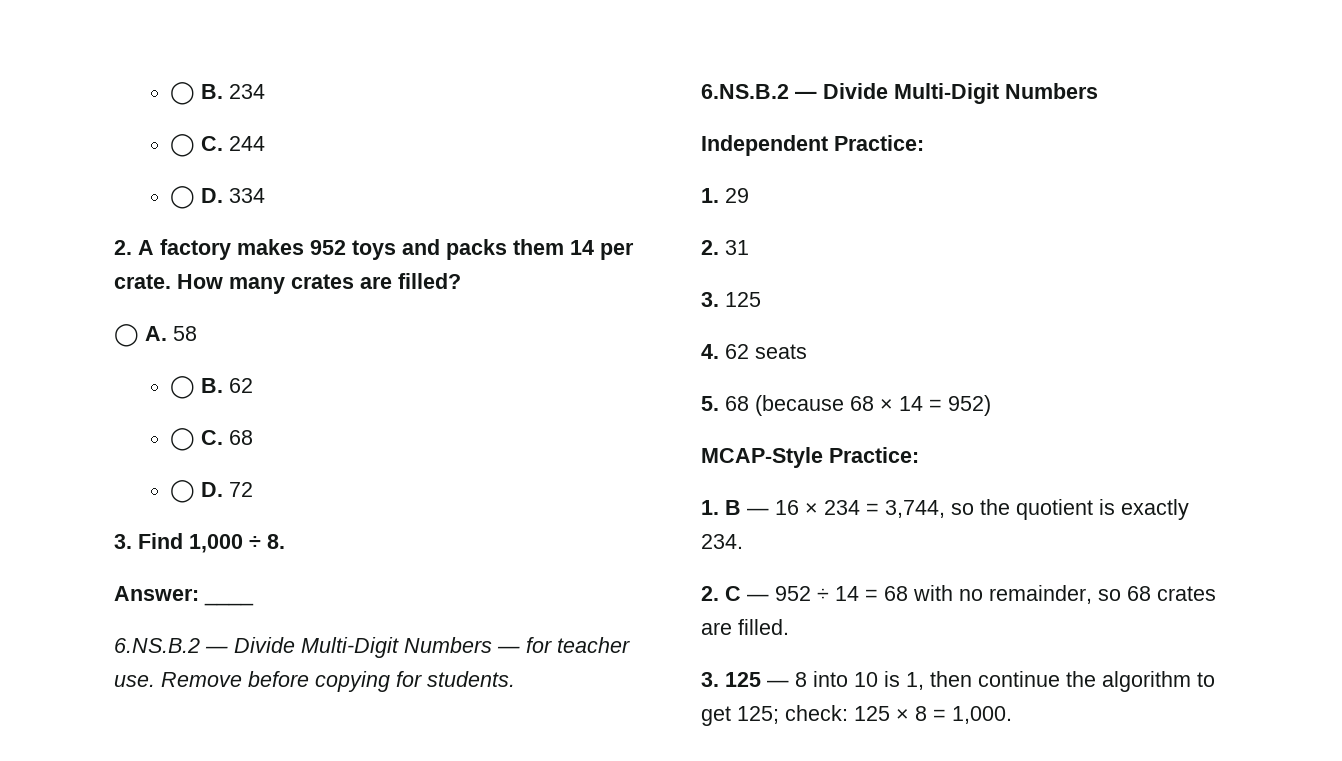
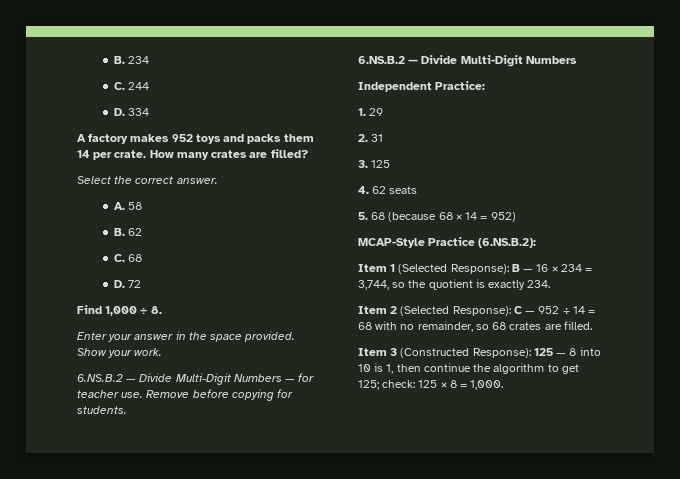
- ◯ B. 234
+ B. 234
- ◯ C. 244
+ C. 244
- ◯ D. 334
+ D. 334
- 2. A factory makes 952 toys and packs them 14 per crate.
+ A factory makes 952 toys and packs them 14 per crate.
- ◯ A. 58
+ Select the correct answer.
+ A. 58
- ◯ B. 62
+ B. 62
- ◯ C. 68
+ C. 68
- ◯ D. 72
+ D. 72
- 3. Find 1,000 ÷ 8.
+ Find 1,000 ÷ 8.
- Answer: ____
+ Enter your answer in the space provided. Show your work.
- MCAP-Style Practice:
- 1. B — 16 × 234 = 3,744, so the quotient is exactly 234.
+ MCAP-Style Practice (6.NS.B.2):
+ Item 1 (Selected Response): B — 16 × 234 = 3,744, so the quotient is exactly 234.
- 2. C — 952 ÷ 14 = 68 with no remainder, so 68 crates are filled.
+ Item 2 (Selected Response): C — 952 ÷ 14 = 68 with no remainder, so 68 crates are filled.
- 3. 125 — 8 into 10 is 1, then continue the algorithm to get 125; check: 125 × 8 = 1,000.
+ Item 3 (Constructed Response): 125 — 8 into 10 is 1, then continue the algorithm to get 125; check: 125 × 8 = 1,000.

